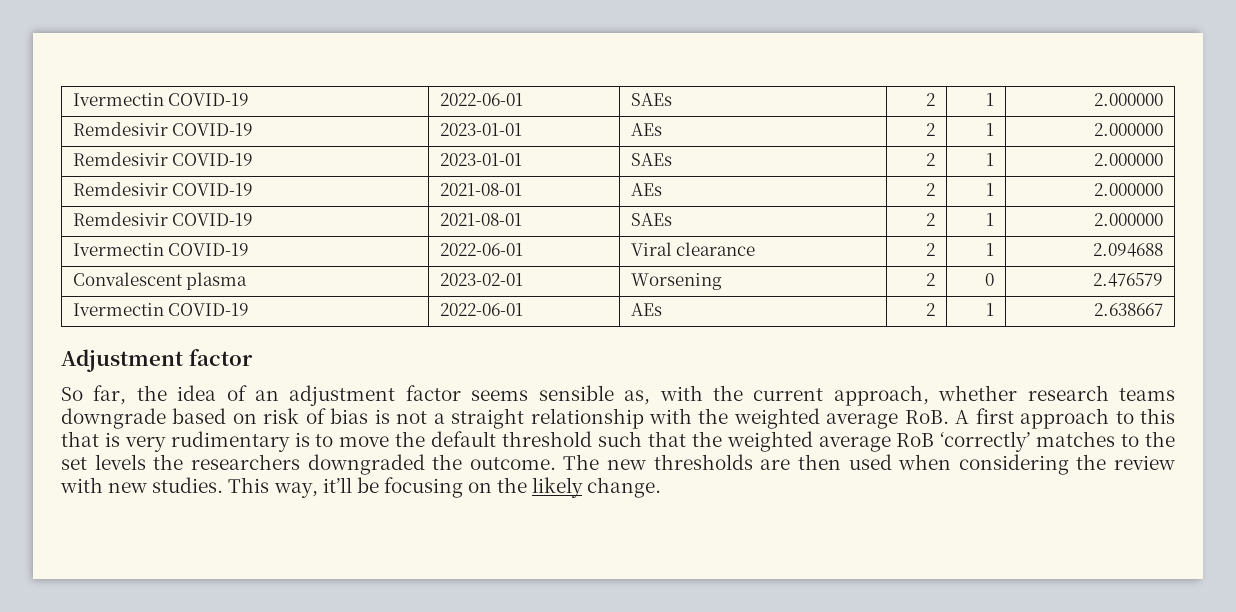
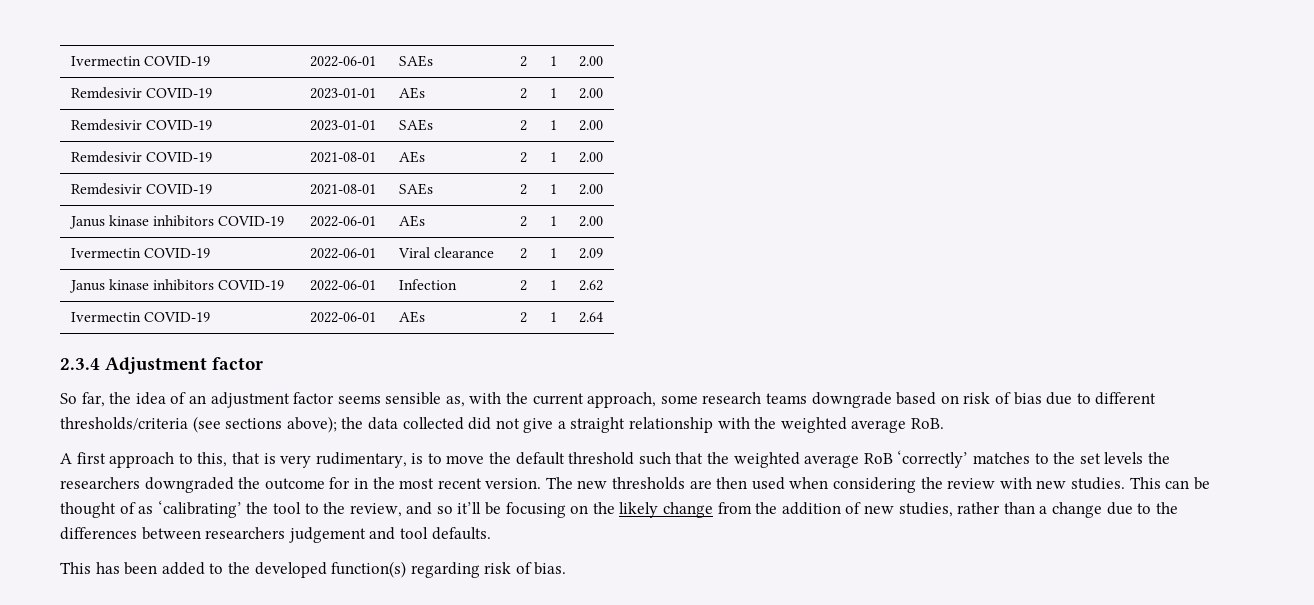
- Ivermectin COVID-19 | 2022-06-01 | SAEs | 2 | 1 | 2.000000
+ Ivermectin COVID-19 | 2022-06-01 | SAEs | 2 | 1 | 2.00
- Remdesivir COVID-19 | 2023-01-01 | AEs | 2 | 1 | 2.000000
+ Remdesivir COVID-19 | 2023-01-01 | AEs | 2 | 1 | 2.00
- Remdesivir COVID-19 | 2023-01-01 | SAEs | 2 | 1 | 2.000000
+ Remdesivir COVID-19 | 2023-01-01 | SAEs | 2 | 1 | 2.00
- Remdesivir COVID-19 | 2021-08-01 | AEs | 2 | 1 | 2.000000
+ Remdesivir COVID-19 | 2021-08-01 | AEs | 2 | 1 | 2.00
- Remdesivir COVID-19 | 2021-08-01 | SAEs | 2 | 1 | 2.000000
+ Remdesivir COVID-19 | 2021-08-01 | SAEs | 2 | 1 | 2.00
+ Janus kinase inhibitors COVID-19 | 2022-06-01 | AEs | 2 | 1 | 2.00
- Ivermectin COVID-19 | 2022-06-01 | Viral clearance | 2 | 1 | 2.094688
- Convalescent plasma | 2023-02-01 | Worsening | 2 | 0 | 2.476579
+ Ivermectin COVID-19 | 2022-06-01 | Viral clearance | 2 | 1 | 2.09
+ Janus kinase inhibitors COVID-19 | 2022-06-01 | Infection | 2 | 1 | 2.62
- Ivermectin COVID-19 | 2022-06-01 | AEs | 2 | 1 | 2.638667
- Adjustment factor
+ Ivermectin COVID-19 | 2022-06-01 | AEs | 2 | 1 | 2.64
+ 2.3.4 Adjustment factor
- So far, the idea of an adjustment factor seems sensible as, with the current approach, whether research teams downgrade based on risk of bias is not a straight relationship with the weighted average RoB. A first approach to this that is very rudimentary is to move the default threshold such that the weighted average RoB ‘correctly’ matches to the set levels the researchers downgraded the outcome.
+ So far, the idea of an adjustment factor seems sensible as, with the current approach, some research teams downgrade based on risk of bias due to different thresholds/criteria (see sections above); the data collected did not give a straight relationship with the weighted average RoB.
+ A first approach to this, that is very rudimentary, is to move the default threshold such that the weighted average RoB ‘correctly’ matches to the set levels the researchers downgraded the outcome for in the most recent version.
- This way, it’ll be focusing on the likely change.
+ This can be thought of as ‘calibrating’ the tool to the review, and so it’ll be focusing on the likely change from the addition of new studies, rather than a change due to the differences between researchers judgement and tool defaults.
+ This has been added to the developed function(s) regarding risk of bias.

